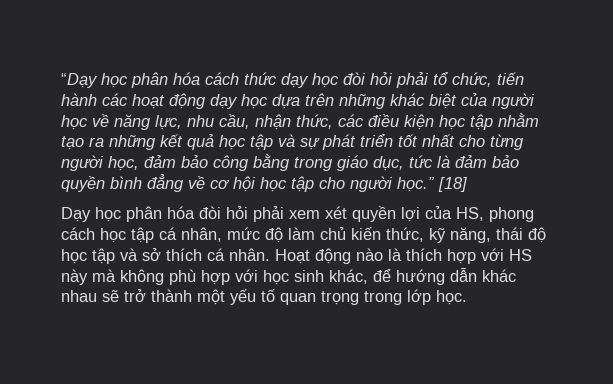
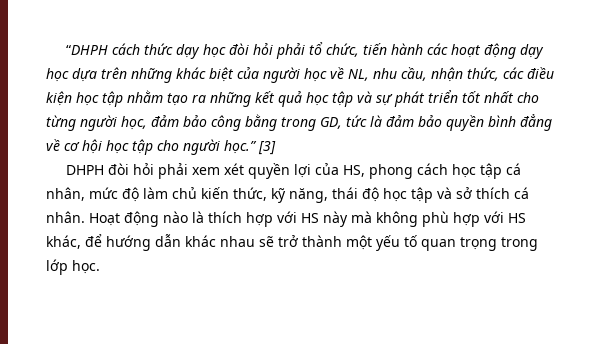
- “Dạy học phân hóa cách thức dạy học đòi hỏi phải tổ chức, tiến hành các hoạt động dạy học dựa trên những khác biệt của người học về năng lực, nhu cầu, nhận thức, các điều kiện học tập nhằm tạo ra những kết quả học tập và sự phát triển tốt nhất cho từng người học, đảm bảo công bằng trong giáo dục, tức là đảm bảo quyền bình đẳng về cơ hội học tập cho người học.”
+ “DHPH cách thức dạy học đòi hỏi phải tổ chức, tiến hành các hoạt động dạy học dựa trên những khác biệt của người học về NL, nhu cầu, nhận thức, các điều kiện học tập nhằm tạo ra những kết quả học tập và sự phát triển tốt nhất cho từng người học, đảm bảo công bằng trong GD, tức là đảm bảo quyền bình đẳng về cơ hội học tập cho người học.”
- [18]
- Dạy học phân hóa đòi hỏi phải xem xét quyền lợi của HS, phong cách học tập cá nhân, mức độ làm chủ kiến thức, kỹ năng, thái độ học tập và sở thích cá nhân.
+ [3]
+ DHPH đòi hỏi phải xem xét quyền lợi của HS, phong cách học tập cá nhân, mức độ làm chủ kiến thức, kỹ năng, thái độ học tập và sở thích cá nhân.
- Hoạt động nào là thích hợp với HS này mà không phù hợp với học sinh khác, để hướng dẫn khác nhau sẽ trở thành một yếu tố quan trọng trong lớp học.
+ Hoạt động nào là thích hợp với HS này mà không phù hợp với HS khác, để hướng dẫn khác nhau sẽ trở thành một yếu tố quan trọng trong lớp học.

